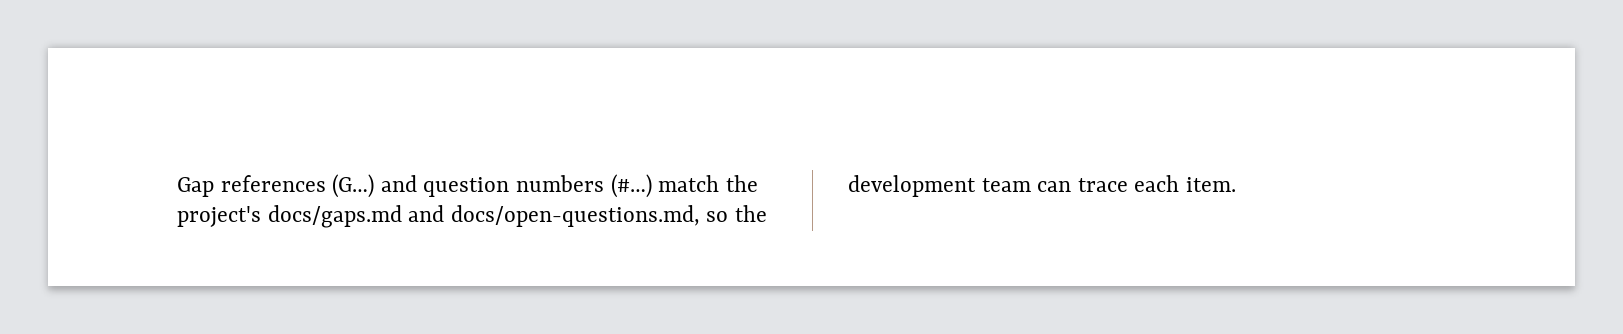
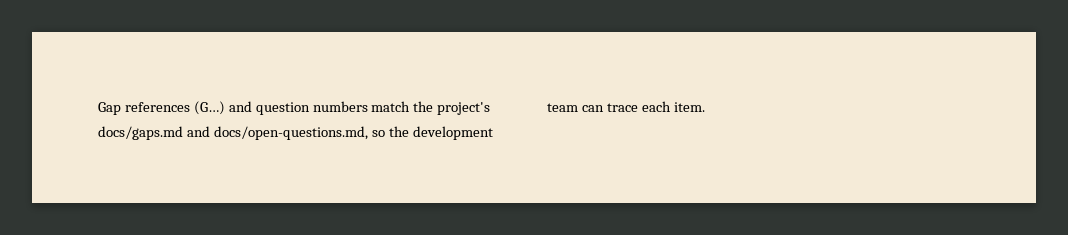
- Gap references (G…) and question numbers (#…) match the project's docs/gaps.md and docs/open-questions.md, so the development team can trace each item.
+ Gap references (G…) and question numbers match the project's docs/gaps.md and docs/open-questions.md, so the development team can trace each item.

